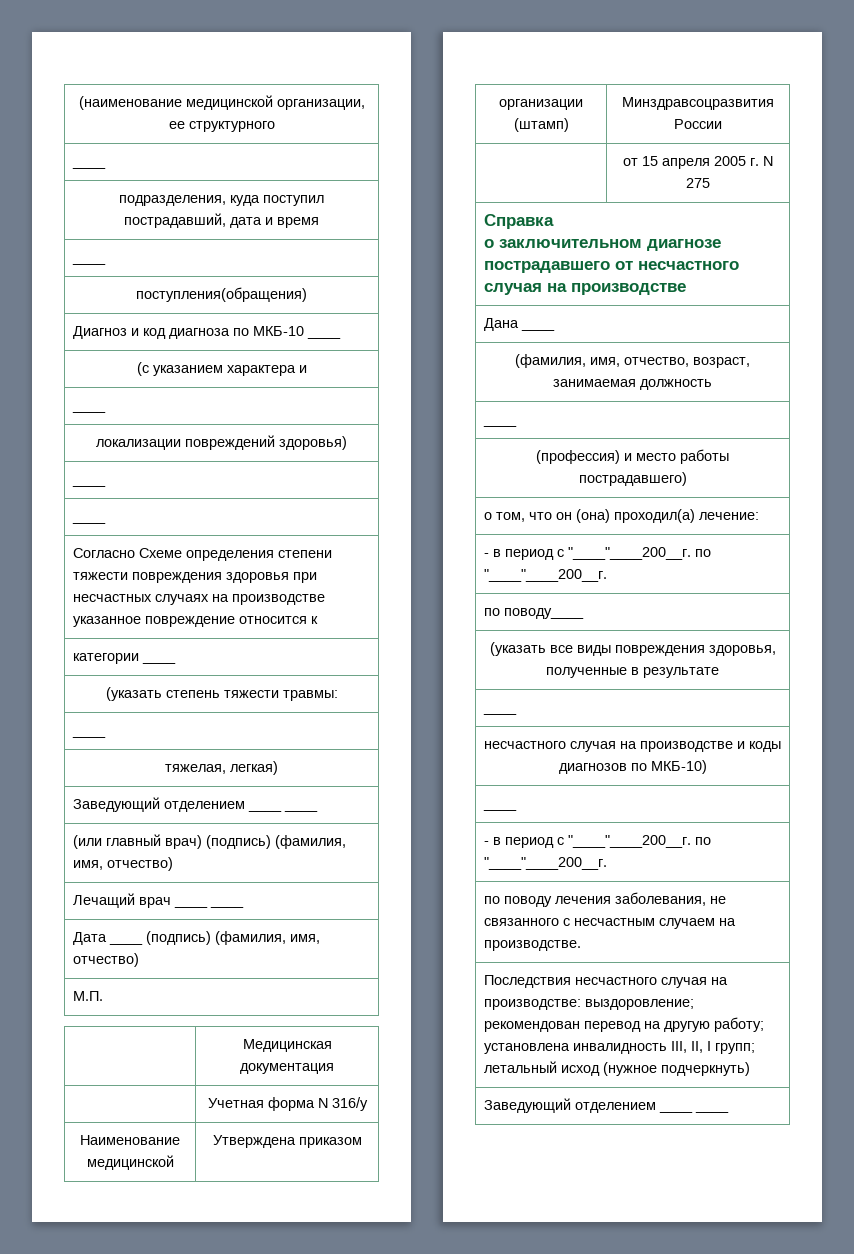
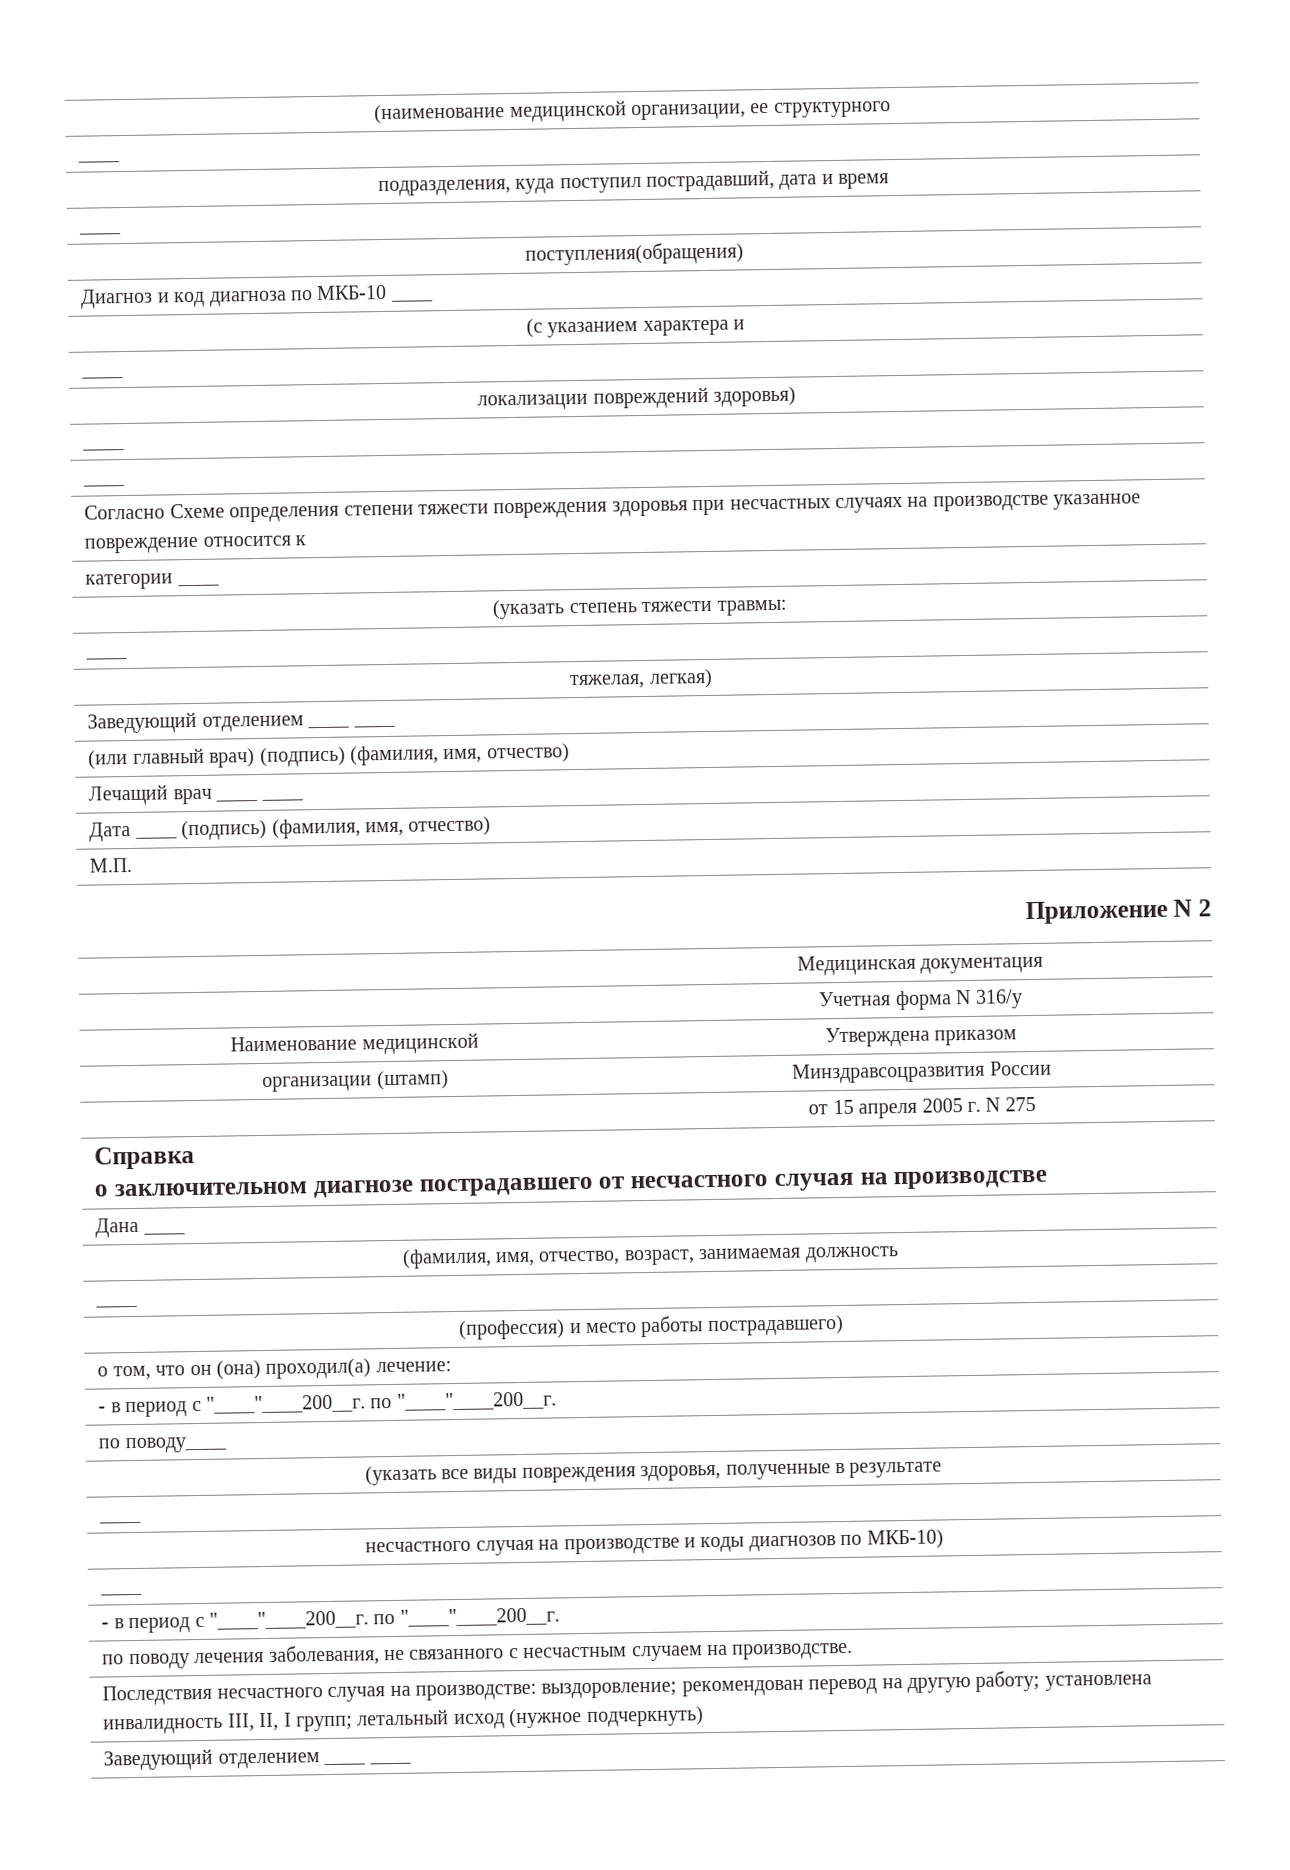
+ Приложение N 2

